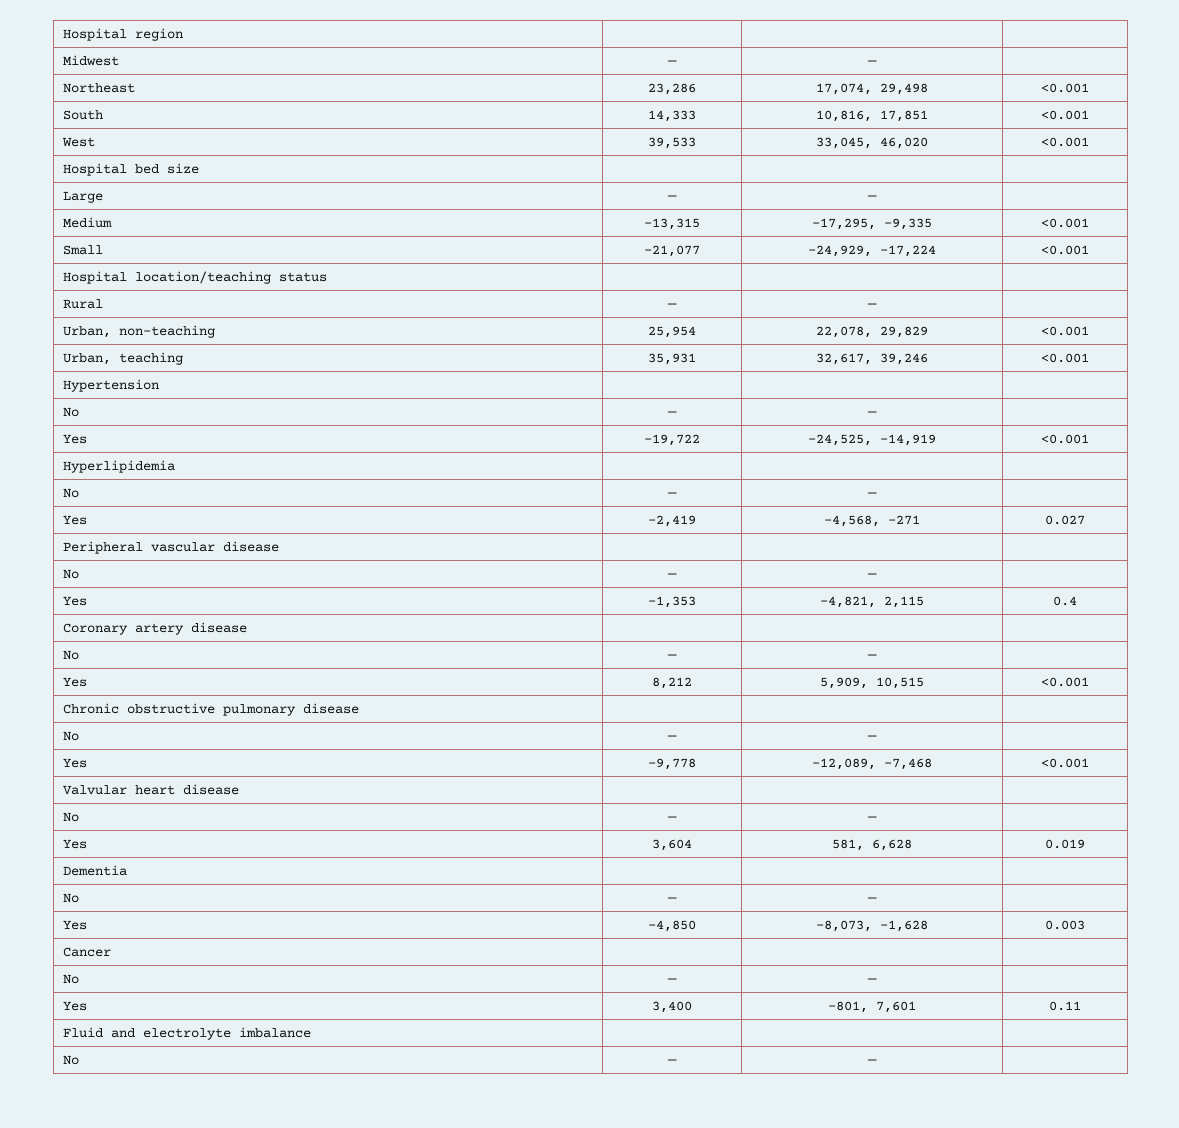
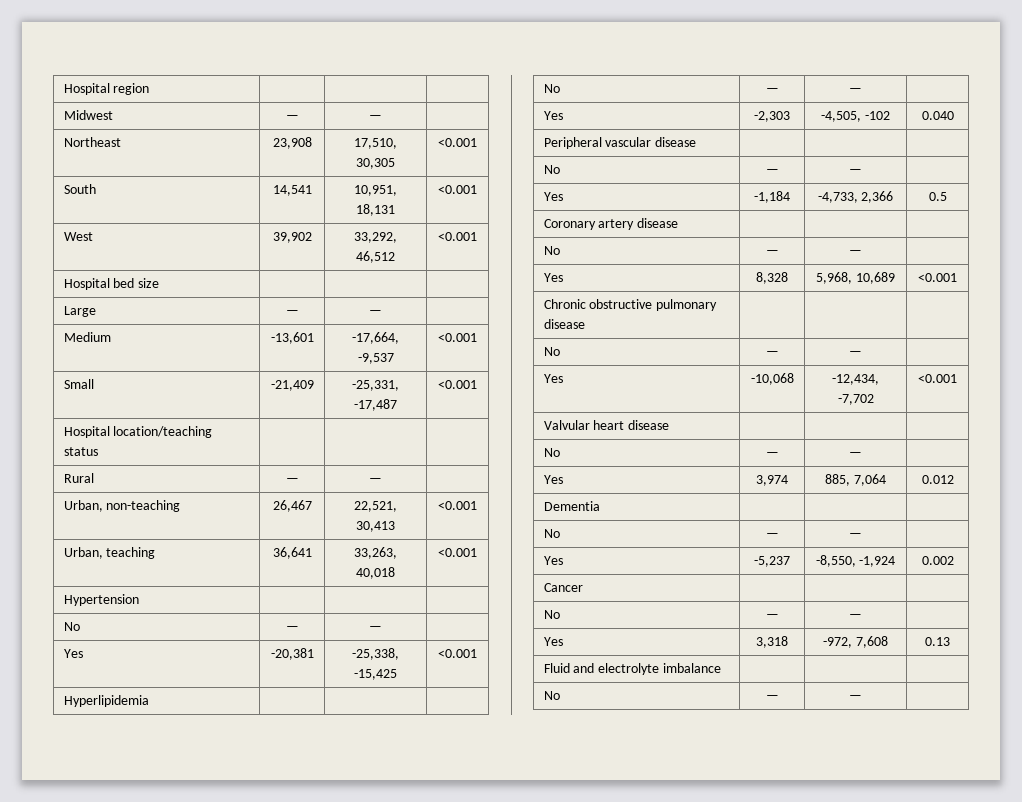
- Northeast | 23,286 | 17,074, 29,498 | <0.001
+ Northeast | 23,908 | 17,510, 30,305 | <0.001
- South | 14,333 | 10,816, 17,851 | <0.001
+ South | 14,541 | 10,951, 18,131 | <0.001
- West | 39,533 | 33,045, 46,020 | <0.001
+ West | 39,902 | 33,292, 46,512 | <0.001
- Medium | -13,315 | -17,295, -9,335 | <0.001
+ Medium | -13,601 | -17,664, -9,537 | <0.001
- Small | -21,077 | -24,929, -17,224 | <0.001
+ Small | -21,409 | -25,331, -17,487 | <0.001
- Urban, non-teaching | 25,954 | 22,078, 29,829 | <0.001
+ Urban, non-teaching | 26,467 | 22,521, 30,413 | <0.001
- Urban, teaching | 35,931 | 32,617, 39,246 | <0.001
+ Urban, teaching | 36,641 | 33,263, 40,018 | <0.001
- Yes | -19,722 | -24,525, -14,919 | <0.001
+ Yes | -20,381 | -25,338, -15,425 | <0.001
- Yes | -2,419 | -4,568, -271 | 0.027
+ Yes | -2,303 | -4,505, -102 | 0.040
- Yes | -1,353 | -4,821, 2,115 | 0.4
+ Yes | -1,184 | -4,733, 2,366 | 0.5
- Yes | 8,212 | 5,909, 10,515 | <0.001
+ Yes | 8,328 | 5,968, 10,689 | <0.001
- Yes | -9,778 | -12,089, -7,468 | <0.001
+ Yes | -10,068 | -12,434, -7,702 | <0.001
- Yes | 3,604 | 581, 6,628 | 0.019
+ Yes | 3,974 | 885, 7,064 | 0.012
- Yes | -4,850 | -8,073, -1,628 | 0.003
+ Yes | -5,237 | -8,550, -1,924 | 0.002
- Yes | 3,400 | -801, 7,601 | 0.11
+ Yes | 3,318 | -972, 7,608 | 0.13

